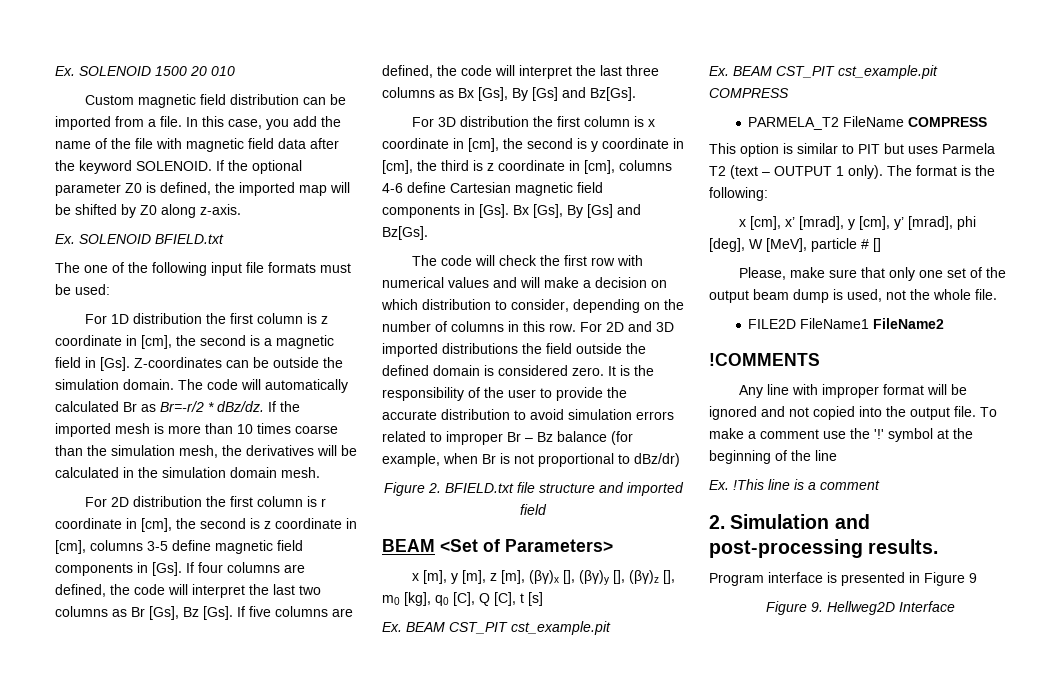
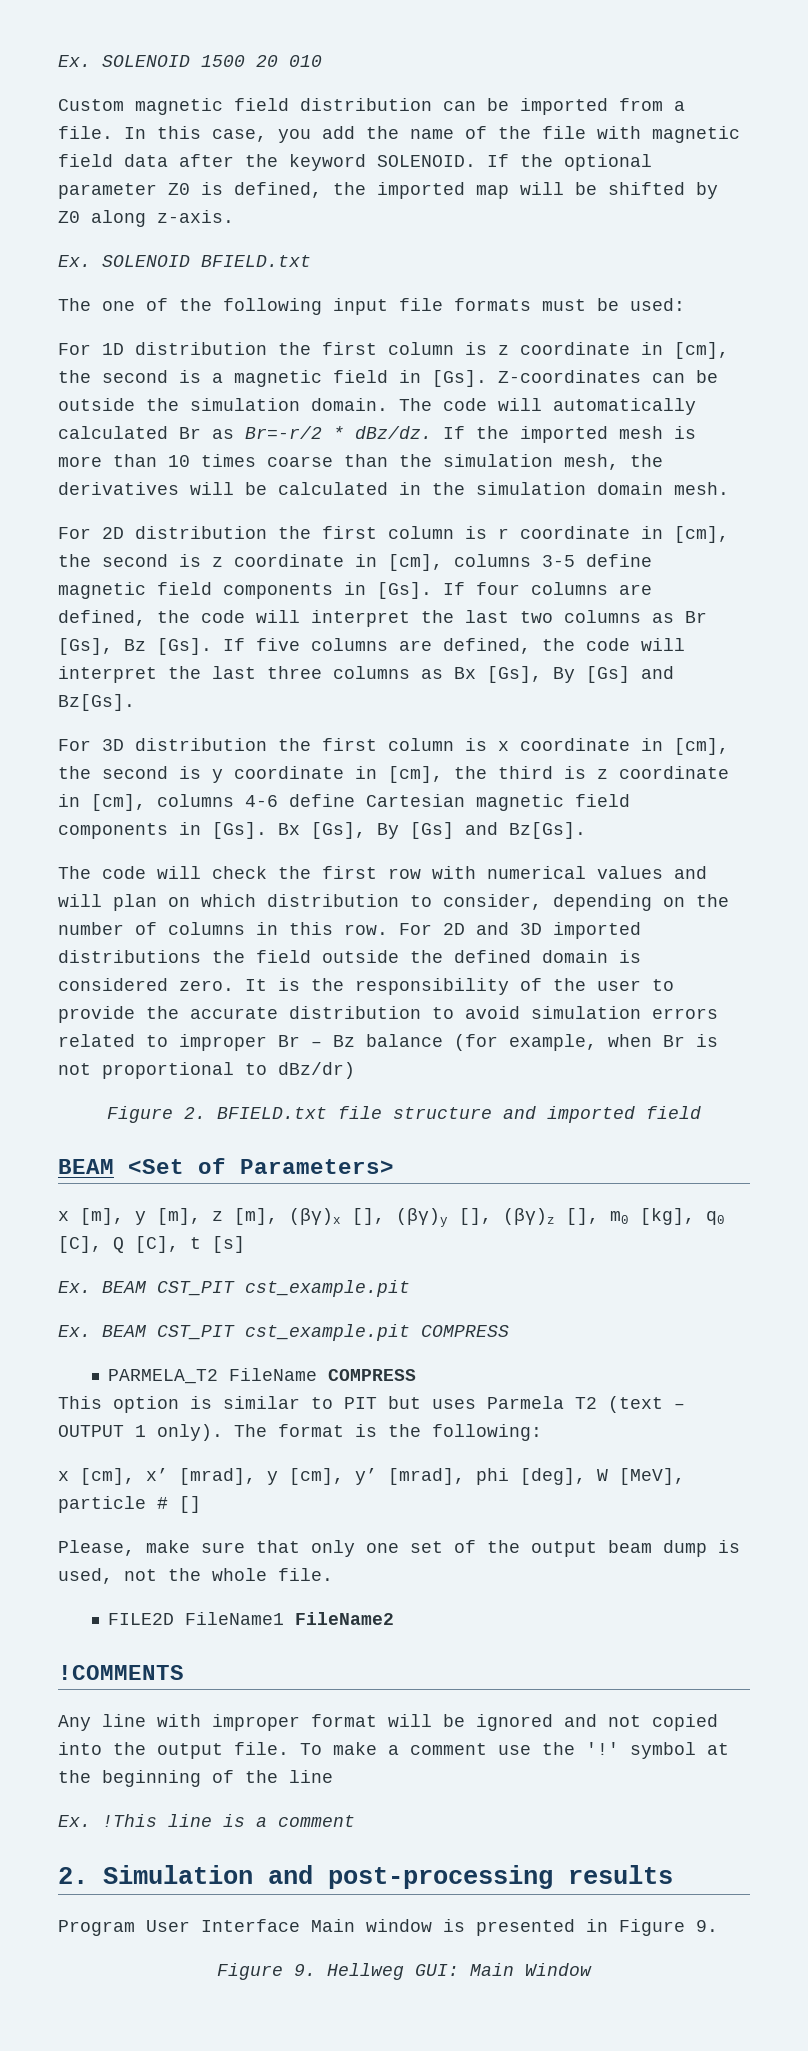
- The code will check the first row with numerical values and will make a decision on which distribution to consider, depending on the number of columns in this row.
+ The code will check the first row with numerical values and will plan on which distribution to consider, depending on the number of columns in this row.
- 2. Simulation and post-processing results.
+ 2. Simulation and post-processing results
- Program interface is presented in Figure 9
- Figure 9. Hellweg2D Interface
+ Program User Interface Main window is presented in Figure 9.
+ Figure 9. Hellweg GUI: Main Window

